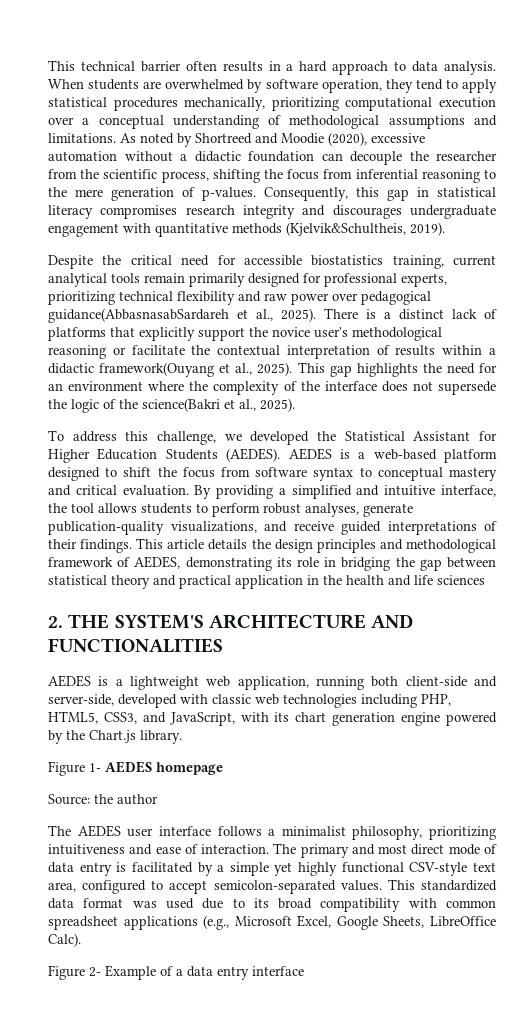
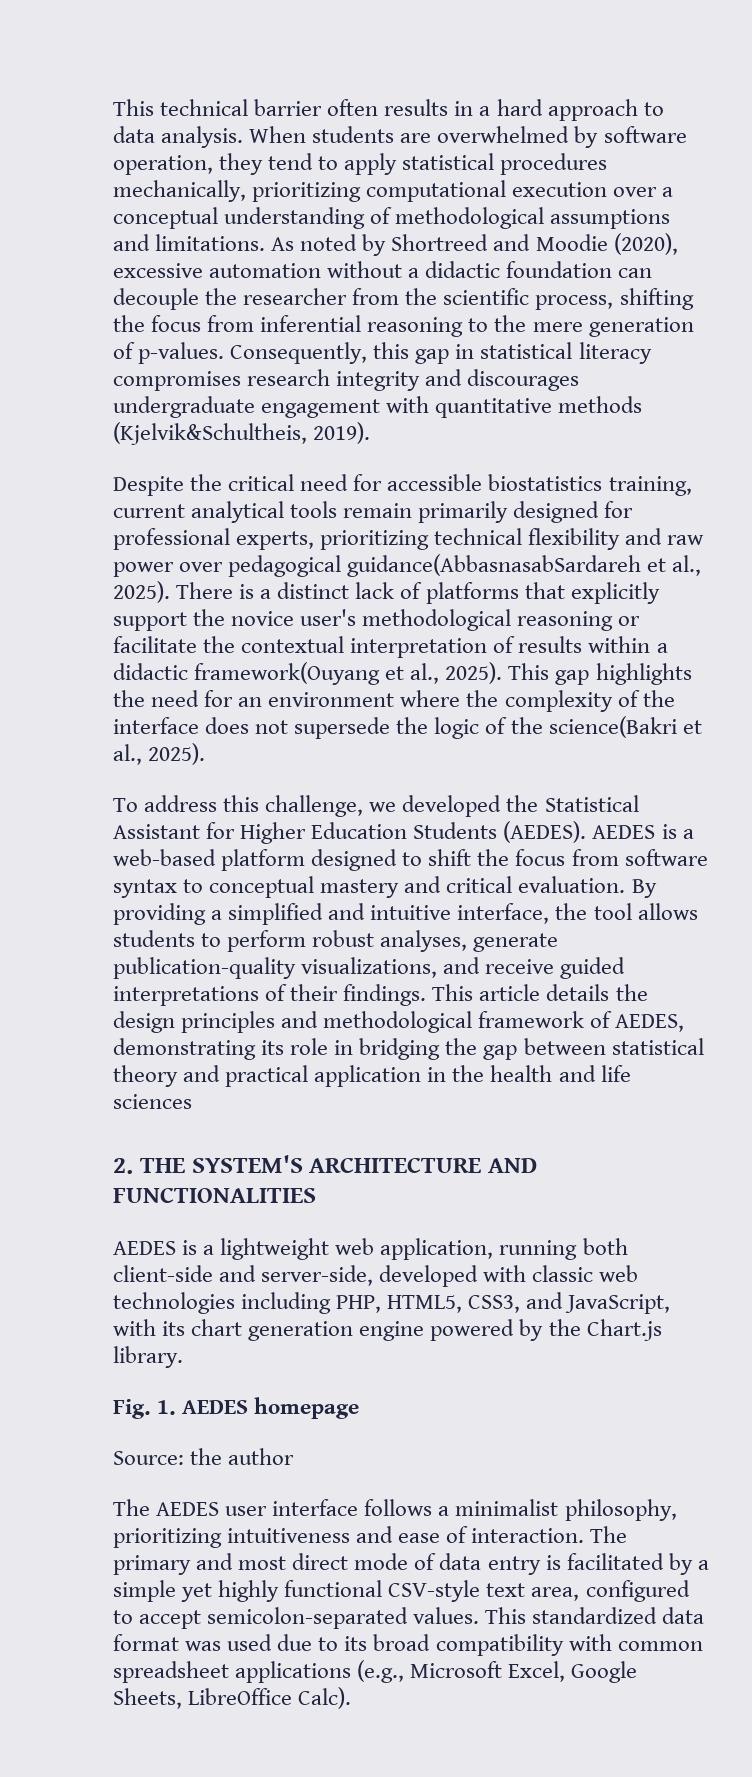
- Figure 1- AEDES homepage
+ Fig. 1. AEDES homepage
- Figure 2- Example of a data entry interface

